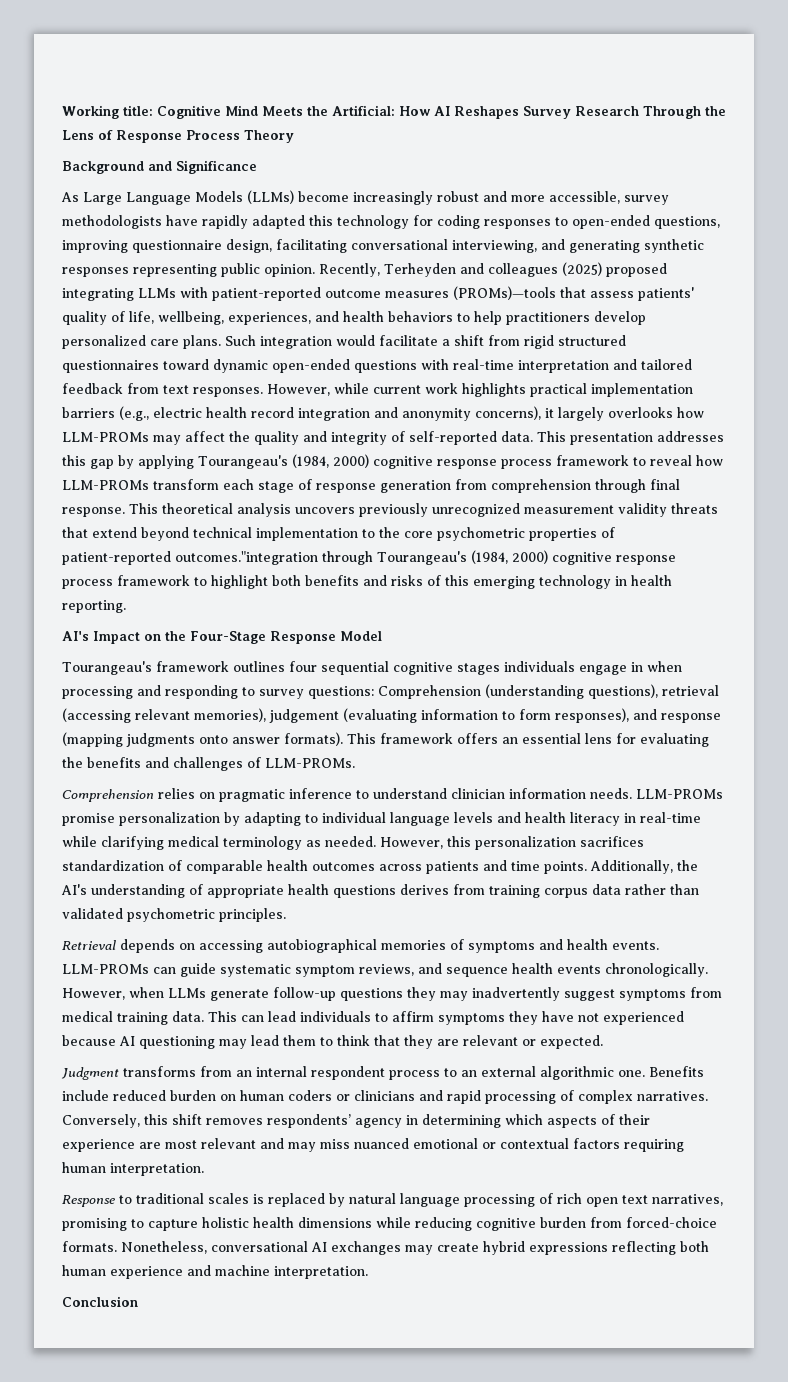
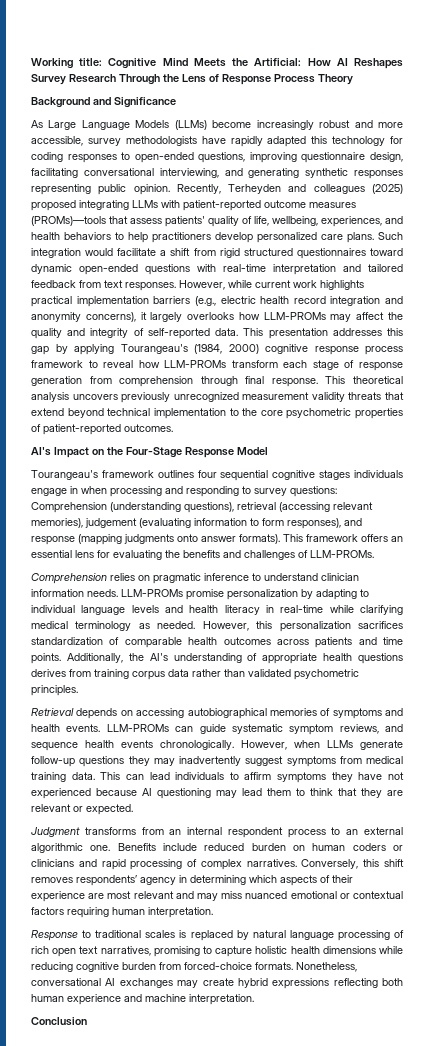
- This theoretical analysis uncovers previously unrecognized measurement validity threats that extend beyond technical implementation to the core psychometric properties of patient-reported outcomes."integration through Tourangeau's (1984, 2000) cognitive response process framework to highlight both benefits and risks of this emerging technology in health reporting.
+ This theoretical analysis uncovers previously unrecognized measurement validity threats that extend beyond technical implementation to the core psychometric properties of patient-reported outcomes.

